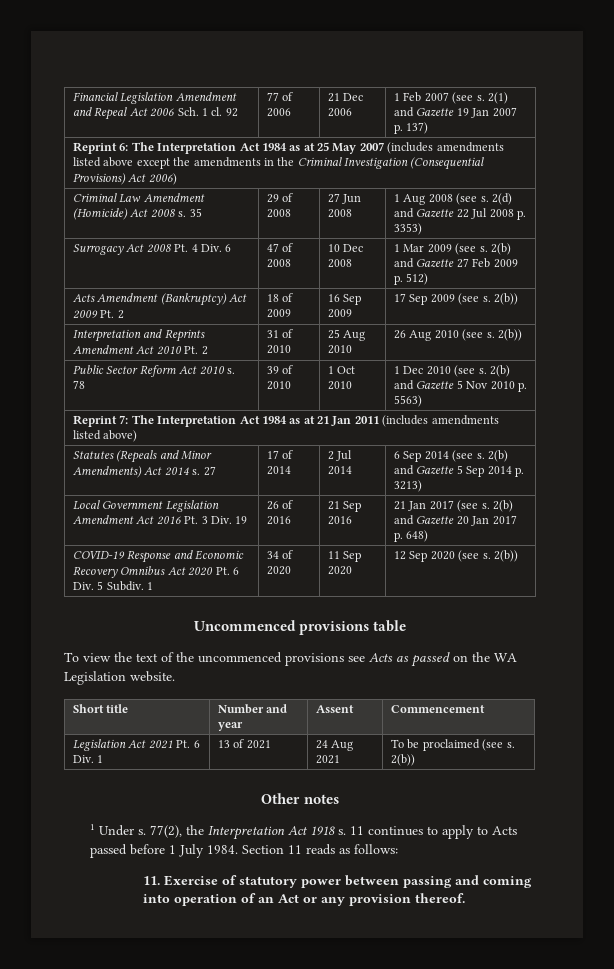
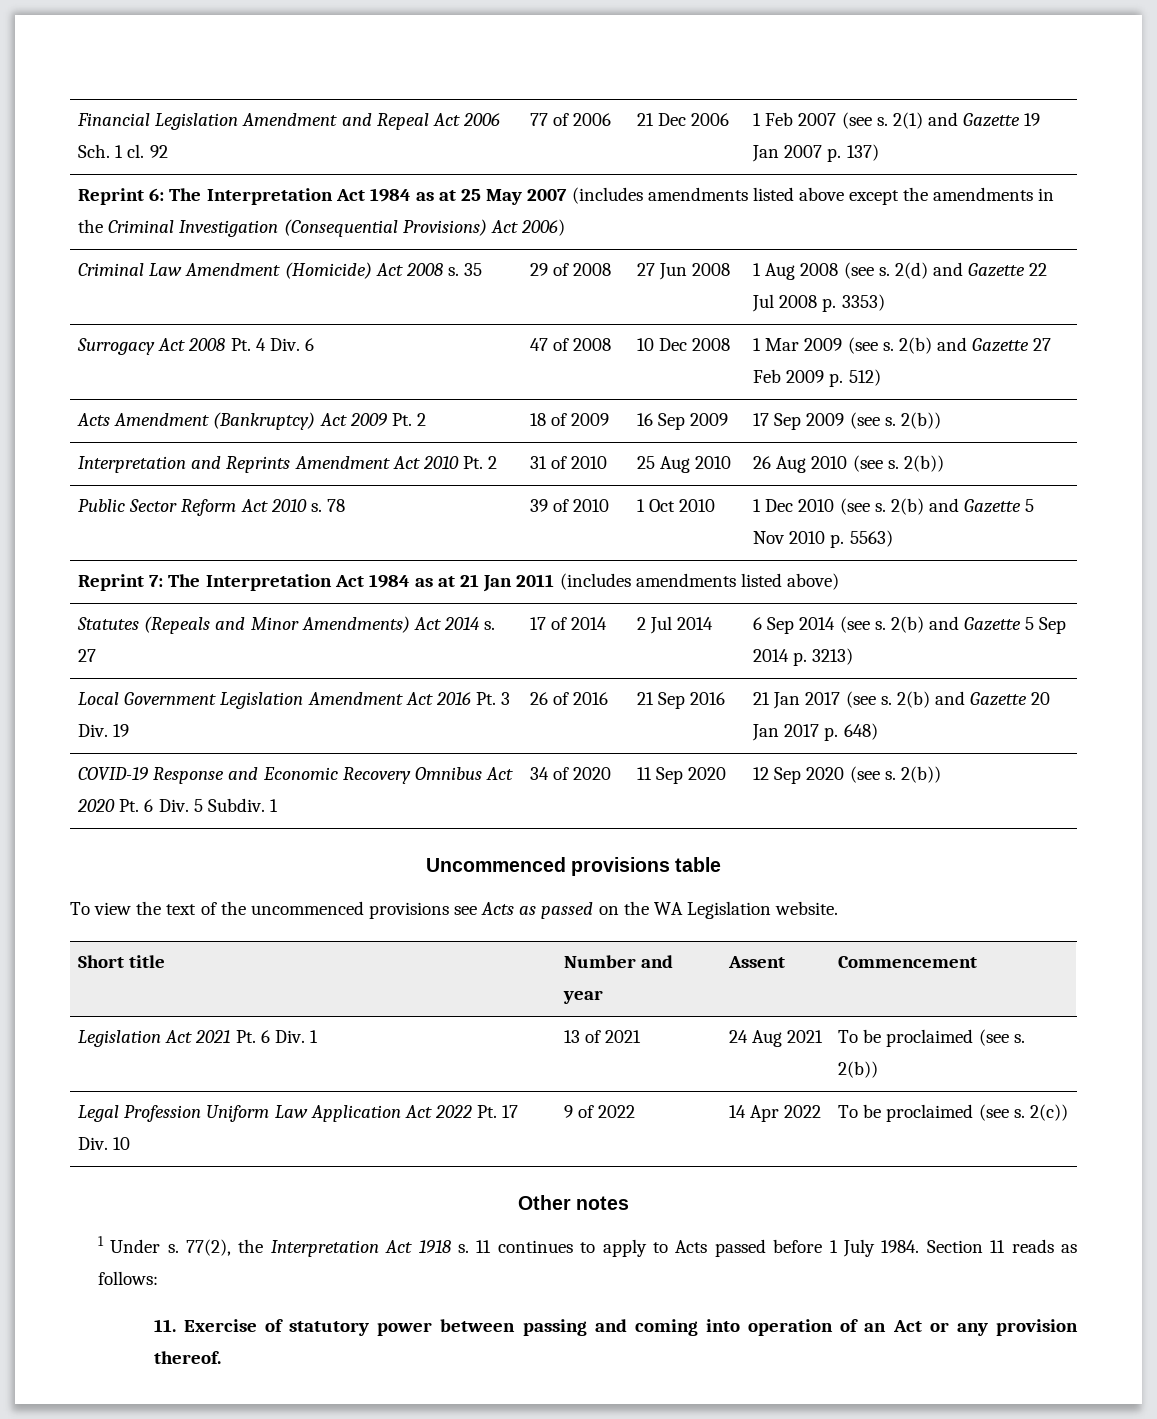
+ Legal Profession Uniform Law Application Act 2022 Pt. 17 Div. 10 | 9 of 2022 | 14 Apr 2022 | To be proclaimed (see s. 2(c))

